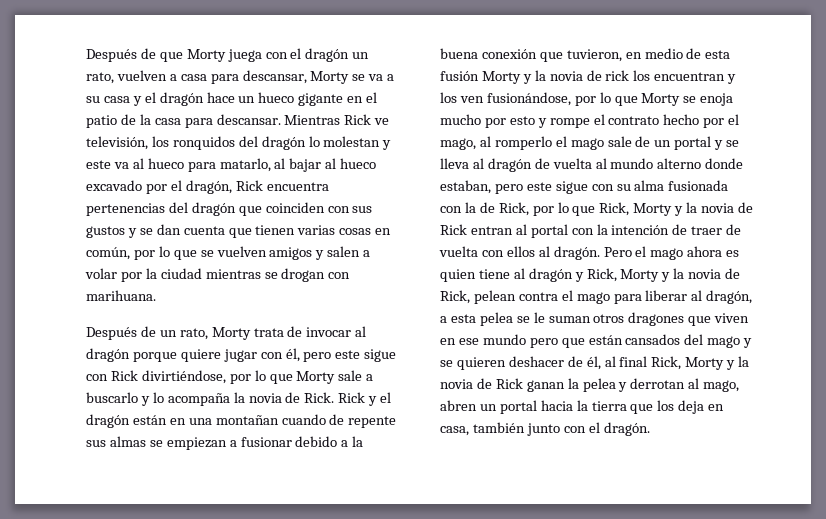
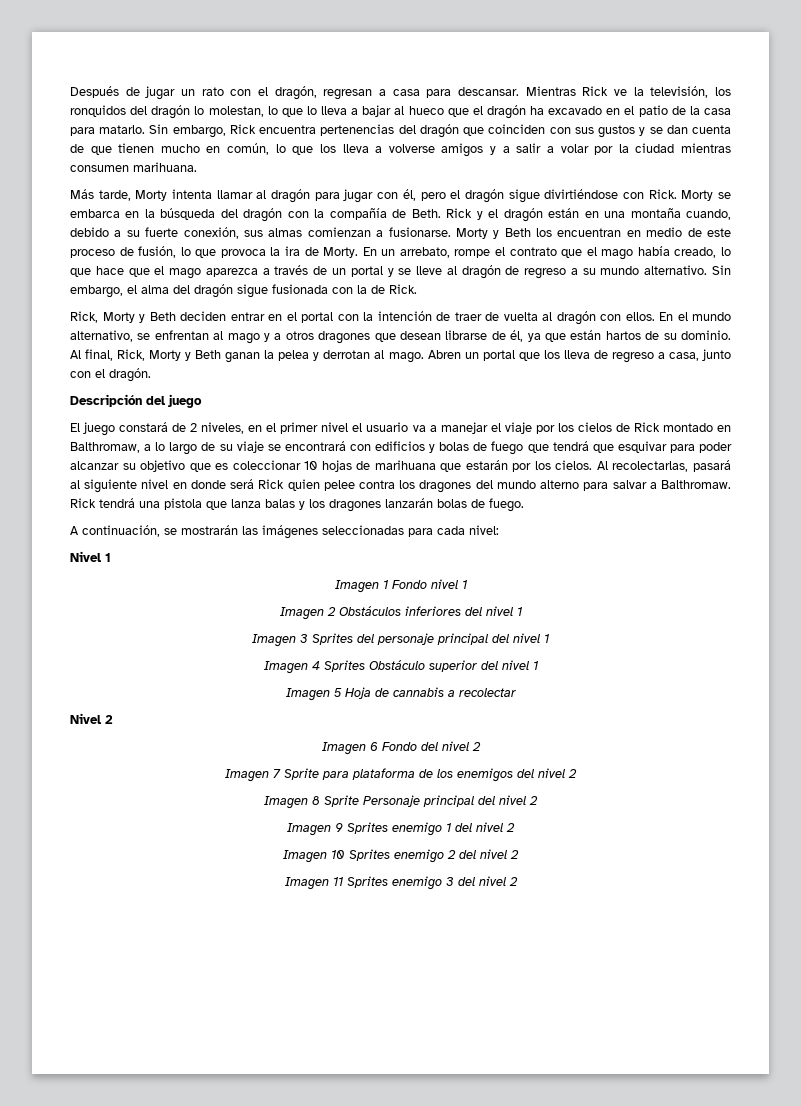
- Después de que Morty juega con el dragón un rato, vuelven a casa para descansar, Morty se va a su casa y el dragón hace un hueco gigante en el patio de la casa para descansar. Mientras Rick ve televisión, los ronquidos del dragón lo molestan y este va al hueco para matarlo, al bajar al hueco excavado por el dragón, Rick encuentra pertenencias del dragón que coinciden con sus gustos y se dan cuenta que tienen varias cosas en común, por lo que se vuelven amigos y salen a volar por la ciudad mientras se drogan con marihuana.
- Después de un rato, Morty trata de invocar al dragón porque quiere jugar con él, pero este sigue con Rick divirtiéndose, por lo que Morty sale a buscarlo y lo acompaña la novia de Rick.
+ Después de jugar un rato con el dragón, regresan a casa para descansar. Mientras Rick ve la televisión, los ronquidos del dragón lo molestan, lo que lo lleva a bajar al hueco que el dragón ha excavado en el patio de la casa para matarlo. Sin embargo, Rick encuentra pertenencias del dragón que coinciden con sus gustos y se dan cuenta de que tienen mucho en común, lo que los lleva a volverse amigos y a salir a volar por la ciudad mientras consumen marihuana.
+ Más tarde, Morty intenta llamar al dragón para jugar con él, pero el dragón sigue divirtiéndose con Rick. Morty se embarca en la búsqueda del dragón con la compañía de Beth.
- Rick y el dragón están en una montañan cuando de repente sus almas se empiezan a fusionar debido a la buena conexión que tuvieron, en medio de esta fusión Morty y la novia de rick los encuentran y los ven fusionándose, por lo que Morty se enoja mucho por esto y rompe el contrato hecho por el mago, al romperlo el mago sale de un portal y se lleva al dragón de vuelta al mundo alterno donde estaban, pero este sigue con su alma fusionada con la de Rick, por lo que Rick, Morty y la novia de Rick entran al portal con la intención de traer de vuelta con ellos al dragón. Pero el mago ahora es quien tiene al dragón y Rick, Morty y la novia de Rick, pelean contra el mago para liberar al dragón, a esta pelea se le suman otros dragones que viven en ese mundo pero que están cansados del mago y se quieren deshacer de él, al final Rick, Morty y la novia de Rick ganan la pelea y derrotan al mago, abren un portal hacia la tierra que los deja en casa, también junto con el dragón.
+ Rick y el dragón están en una montaña cuando, debido a su fuerte conexión, sus almas comienzan a fusionarse. Morty y Beth los encuentran en medio de este proceso de fusión, lo que provoca la ira de Morty. En un arrebato, rompe el contrato que el mago había creado, lo que hace que el mago aparezca a través de un portal y se lleve al dragón de regreso a su mundo alternativo. Sin embargo, el alma del dragón sigue fusionada con la de Rick.
+ Rick, Morty y Beth deciden entrar en el portal con la intención de traer de vuelta al dragón con ellos. En el mundo alternativo, se enfrentan al mago y a otros dragones que desean librarse de él, ya que están hartos de su dominio. Al final, Rick, Morty y Beth ganan la pelea y derrotan al mago. Abren un portal que los lleva de regreso a casa, junto con el dragón.
+ Descripción del juego
+ El juego constará de 2 niveles, en el primer nivel el usuario va a manejar el viaje por los cielos de Rick montado en Balthromaw, a lo largo de su viaje se encontrará con edificios y bolas de fuego que tendrá que esquivar para poder alcanzar su objetivo que es coleccionar 10 hojas de marihuana que estarán por los cielos. Al recolectarlas, pasará al siguiente nivel en donde será Rick quien pelee contra los dragones del mundo alterno para salvar a Balthromaw. Rick tendrá una pistola que lanza balas y los dragones lanzarán bolas de fuego.
+ A continuación, se mostrarán las imágenes seleccionadas para cada nivel:
+ Nivel 1
+ Imagen 1 Fondo nivel 1
+ Imagen 2 Obstáculos inferiores del nivel 1
+ Imagen 3 Sprites del personaje principal del nivel 1
+ Imagen 4 Sprites Obstáculo superior del nivel 1
+ Imagen 5 Hoja de cannabis a recolectar
+ Nivel 2
+ Imagen 6 Fondo del nivel 2
+ Imagen 7 Sprite para plataforma de los enemigos del nivel 2
+ Imagen 8 Sprite Personaje principal del nivel 2
+ Imagen 9 Sprites enemigo 1 del nivel 2
+ Imagen 10 Sprites enemigo 2 del nivel 2
+ Imagen 11 Sprites enemigo 3 del nivel 2

